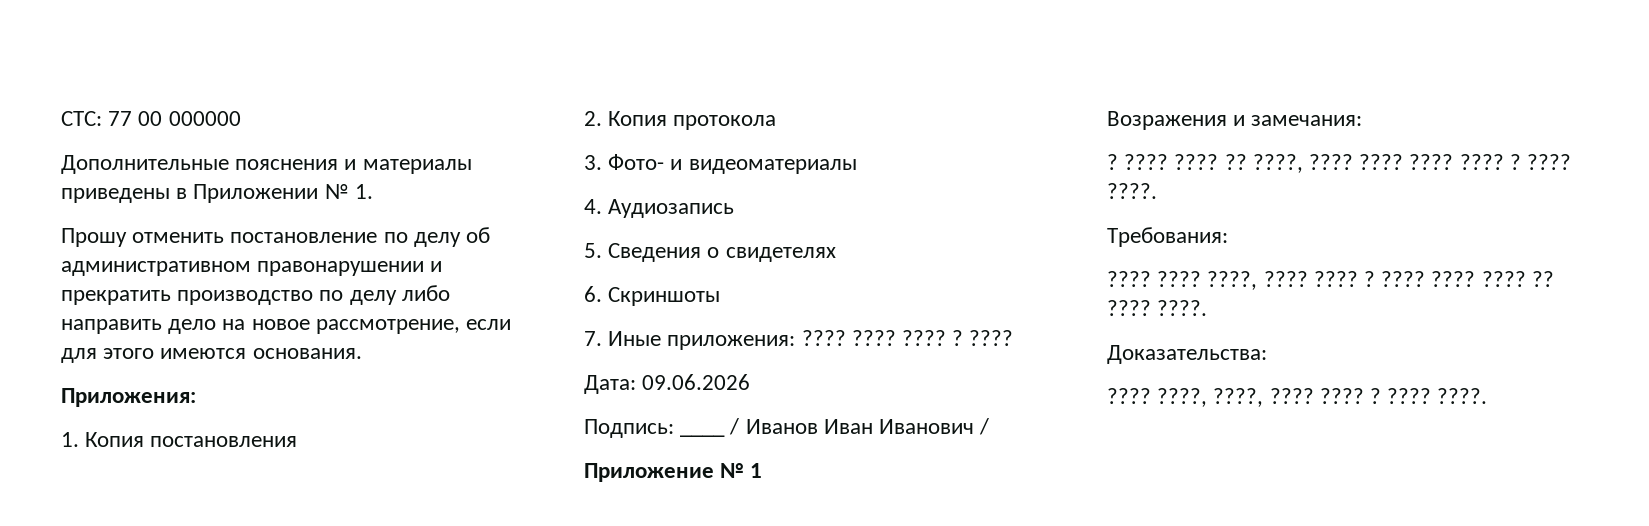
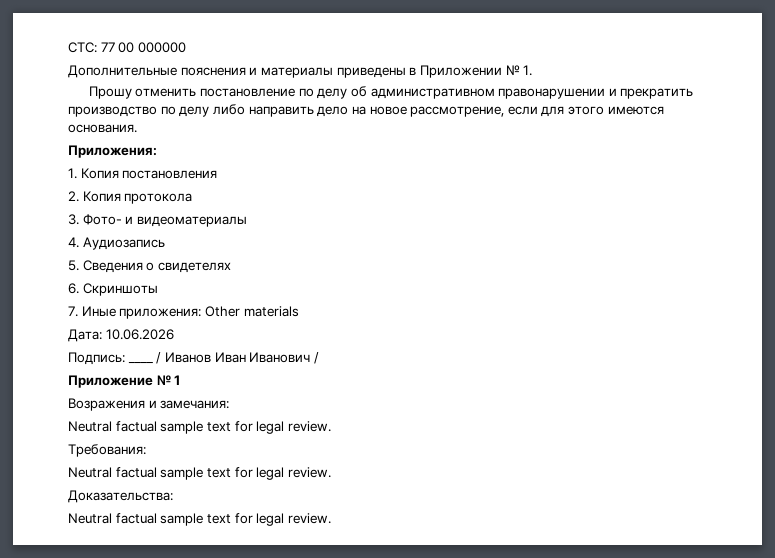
- 7. Иные приложения: ???? ???? ???? ? ????
+ 7. Иные приложения: Other materials
- Дата: 09.06.2026
+ Дата: 10.06.2026
  Возражения и замечания:
- ? ???? ???? ?? ????, ???? ???? ???? ???? ? ???? ????.
+ Neutral factual sample text for legal review.
  Требования:
- ???? ???? ????, ???? ???? ? ???? ???? ???? ?? ???? ????.
+ Neutral factual sample text for legal review.
  Доказательства:
- ???? ????, ????, ???? ???? ? ???? ????.
+ Neutral factual sample text for legal review.

